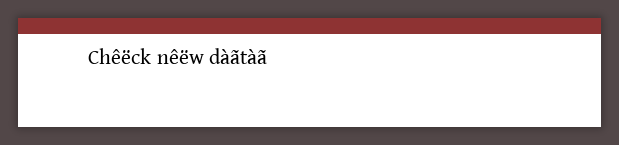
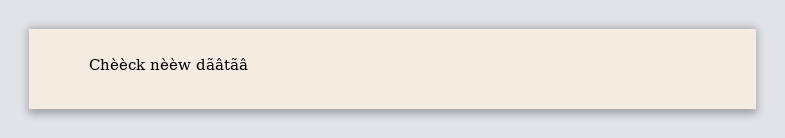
- Chêëck nêëw dàãtàã
+ Chèèck nèèw dãâtãâ

